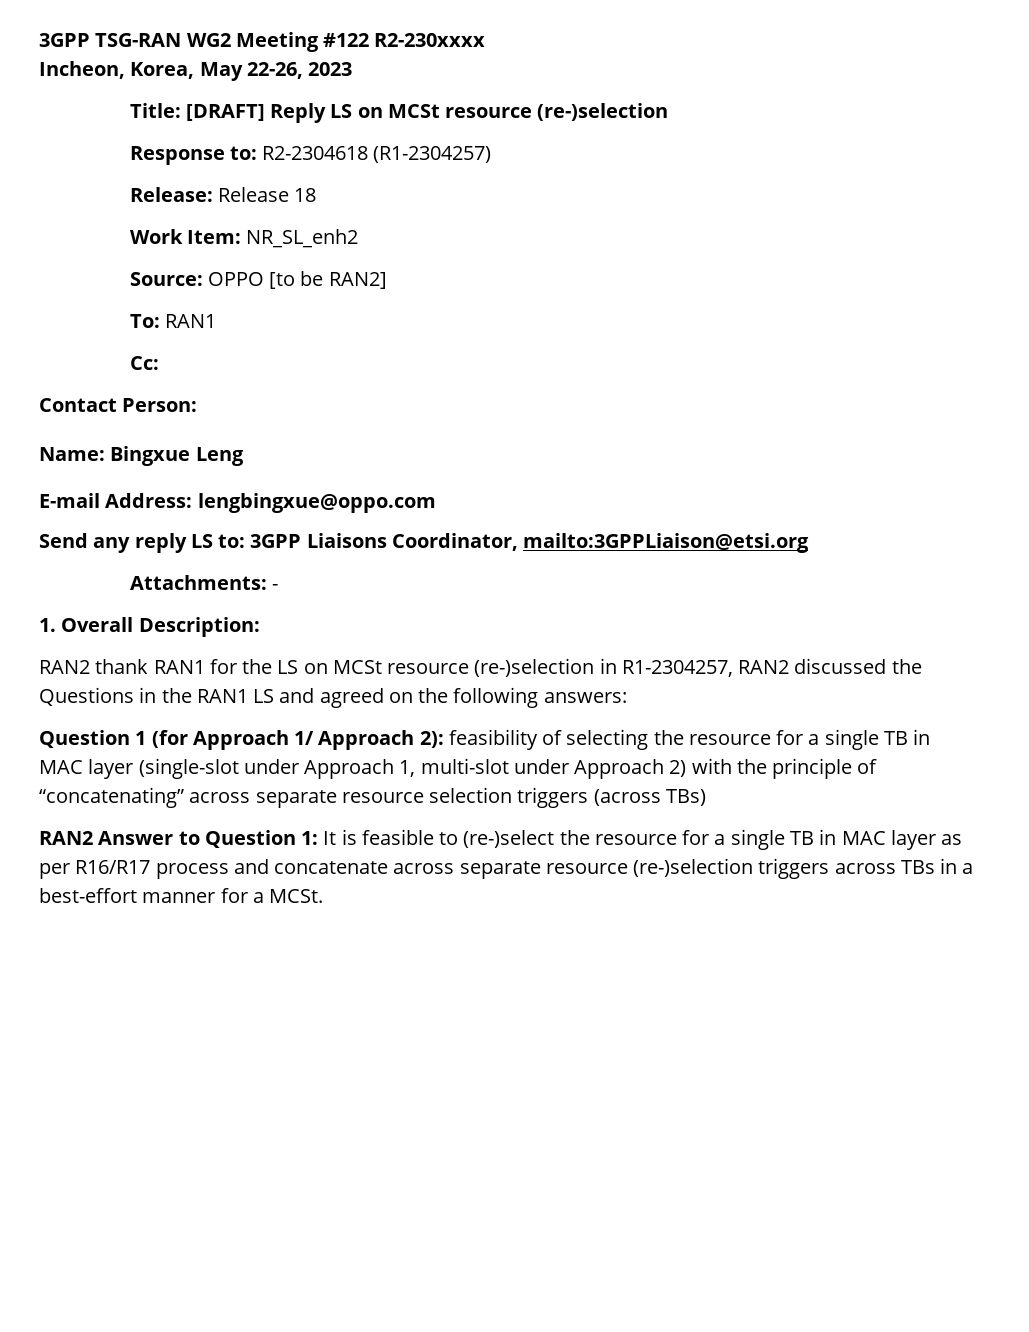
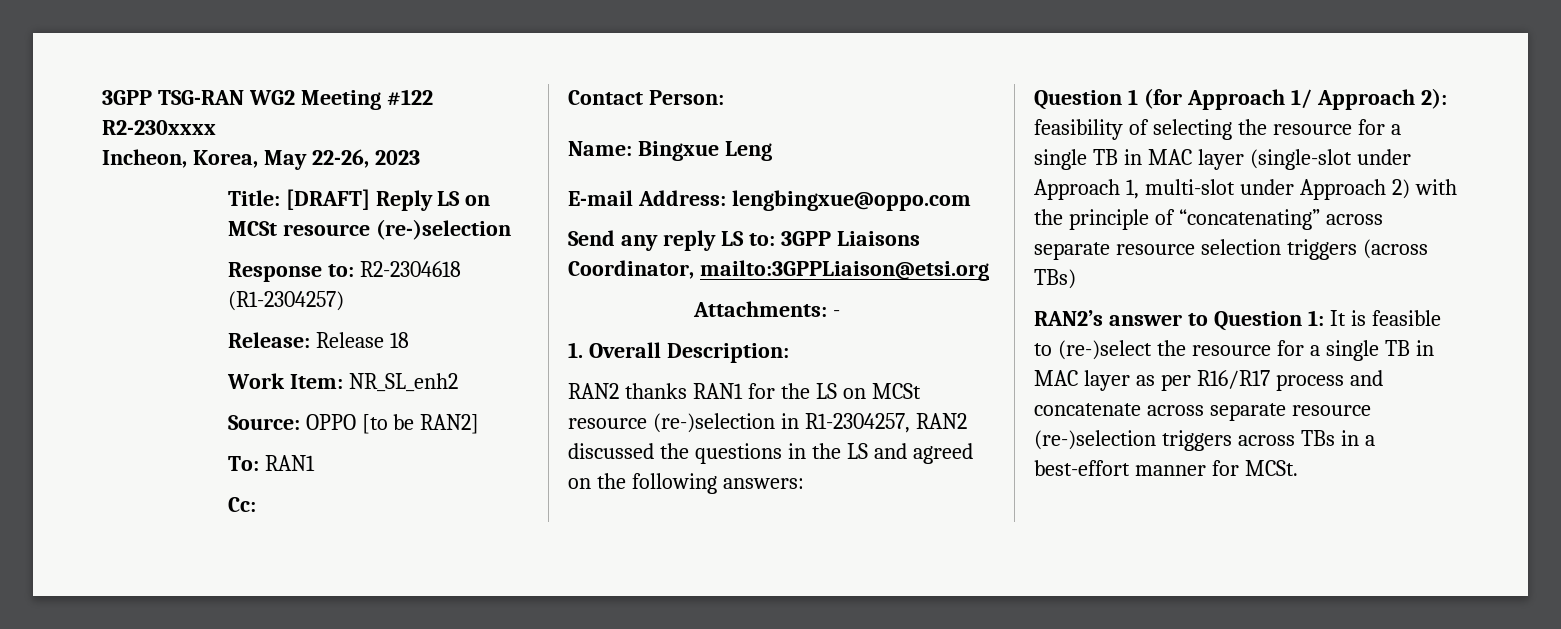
- RAN2 thank RAN1 for the LS on MCSt resource (re-)selection in R1-2304257, RAN2 discussed the Questions in the RAN1 LS and agreed on the following answers:
+ RAN2 thanks RAN1 for the LS on MCSt resource (re-)selection in R1-2304257, RAN2 discussed the questions in the LS and agreed on the following answers:
- RAN2 Answer to Question 1: It is feasible to (re-)select the resource for a single TB in MAC layer as per R16/R17 process and concatenate across separate resource (re-)selection triggers across TBs in a best-effort manner for a MCSt.
+ RAN2’s answer to Question 1: It is feasible to (re-)select the resource for a single TB in MAC layer as per R16/R17 process and concatenate across separate resource (re-)selection triggers across TBs in a best-effort manner for MCSt.

